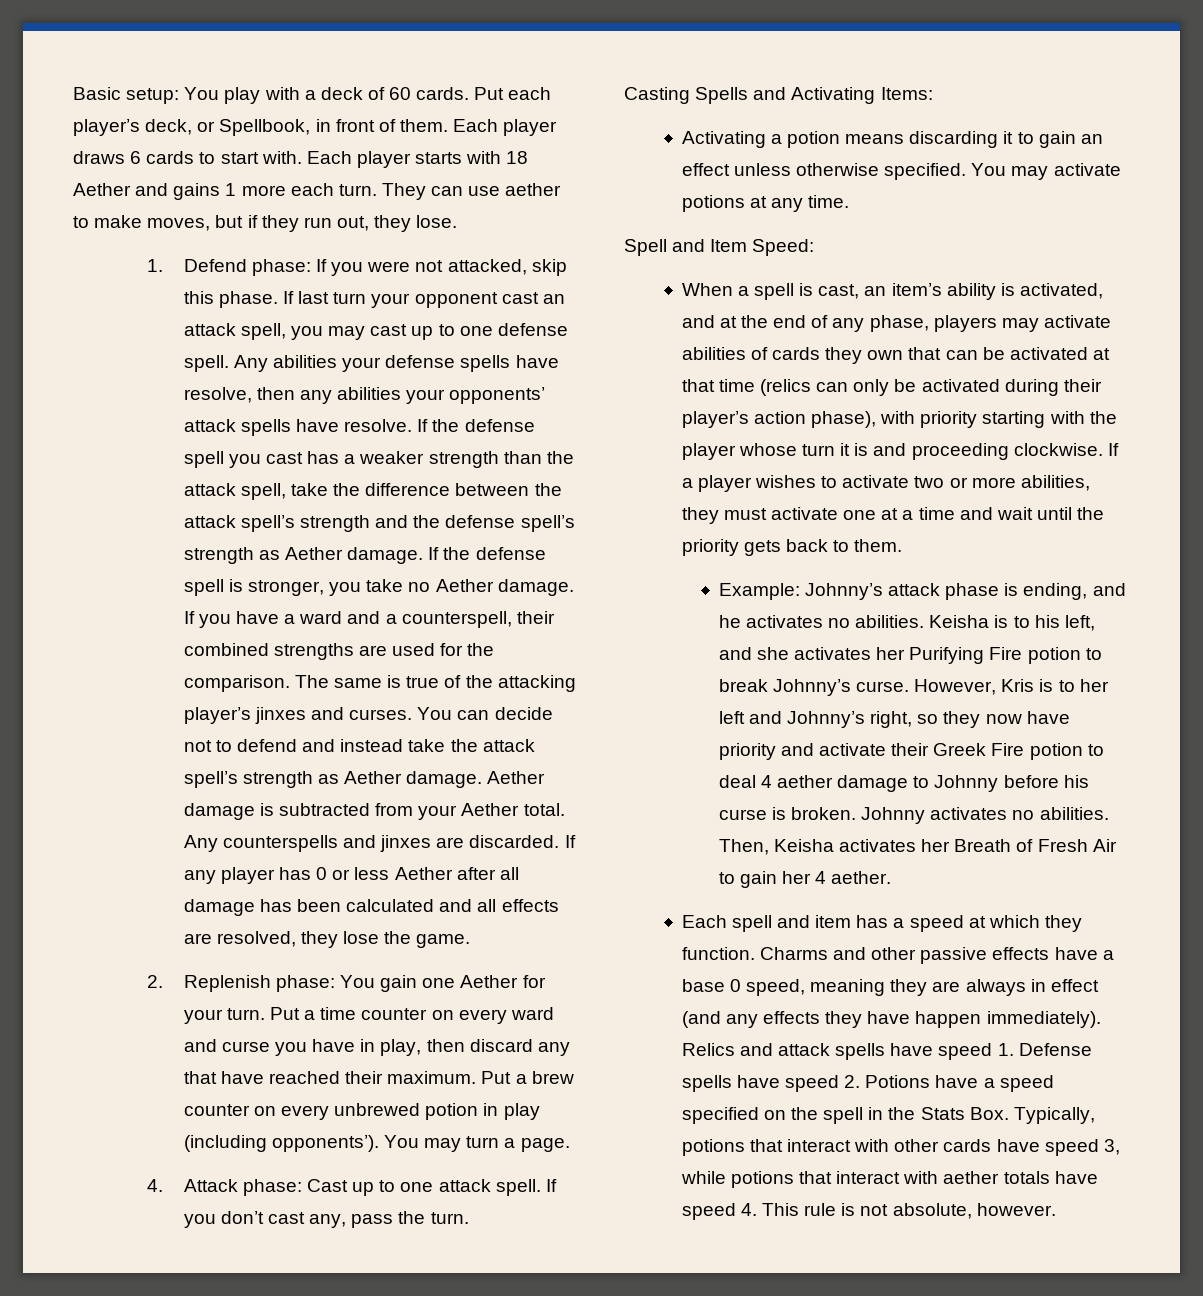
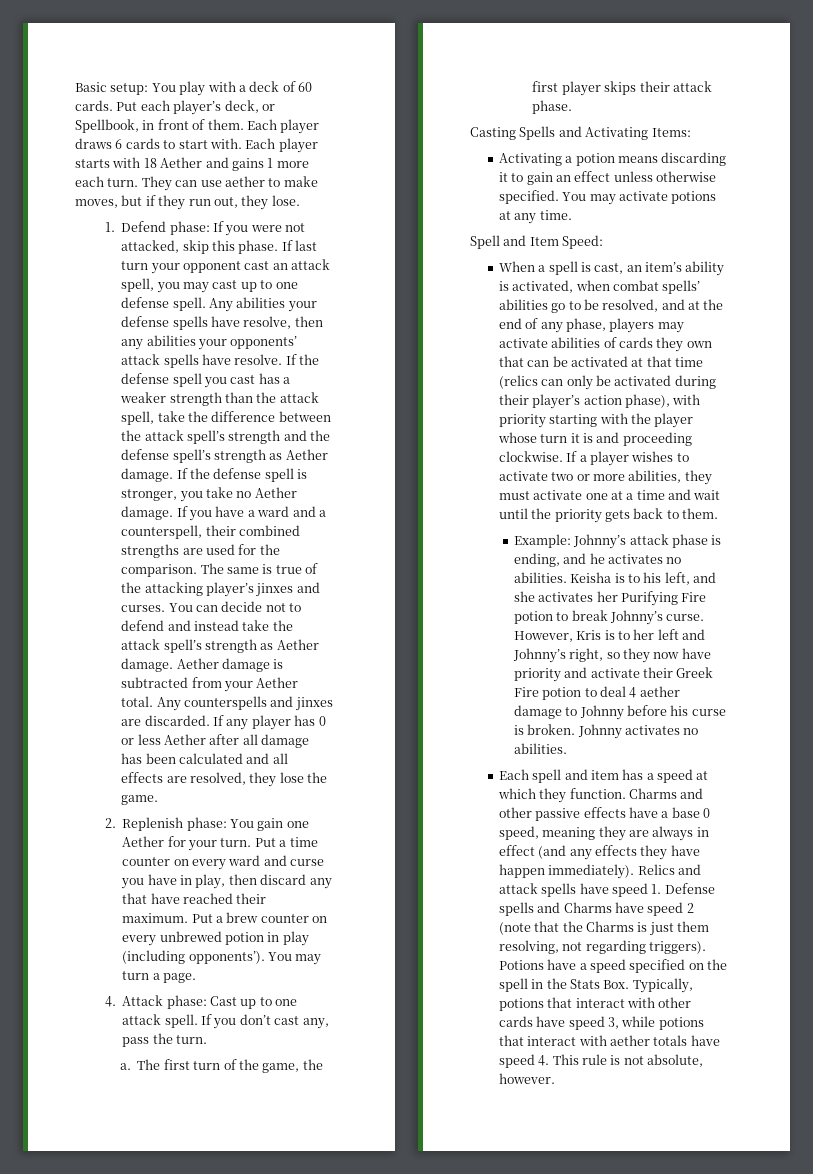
+ a. The first turn of the game, the first player skips their attack phase.
- When a spell is cast, an item’s ability is activated, and at the end of any phase, players may activate abilities of cards they own that can be activated at that time (relics can only be activated during their player’s action phase), with priority starting with the player whose turn it is and proceeding clockwise.
+ When a spell is cast, an item’s ability is activated, when combat spells’ abilities go to be resolved, and at the end of any phase, players may activate abilities of cards they own that can be activated at that time (relics can only be activated during their player’s action phase), with priority starting with the player whose turn it is and proceeding clockwise.
- Then, Keisha activates her Breath of Fresh Air to gain her 4 aether.
- Relics and attack spells have speed 1. Defense spells have speed 2. Potions have a speed specified on the spell in the Stats Box. Typically, potions that interact with other cards have speed 3, while potions that interact with aether totals have speed 4. This rule is not absolute, however.
+ Relics and attack spells have speed 1. Defense spells and Charms have speed 2 (note that the Charms is just them resolving, not regarding triggers). Potions have a speed specified on the spell in the Stats Box. Typically, potions that interact with other cards have speed 3, while potions that interact with aether totals have speed 4. This rule is not absolute, however.

